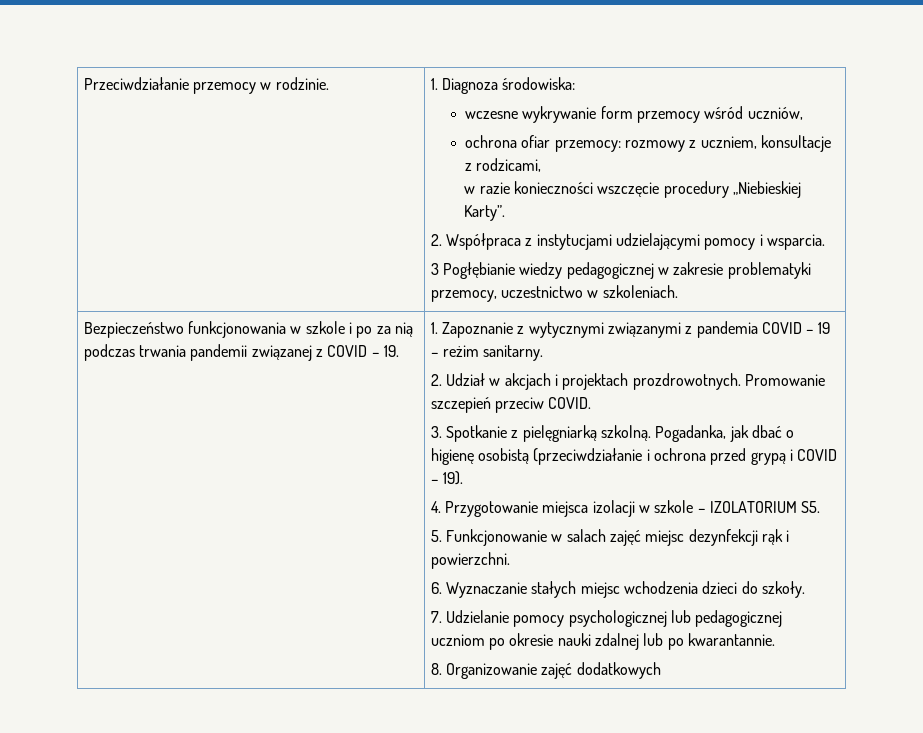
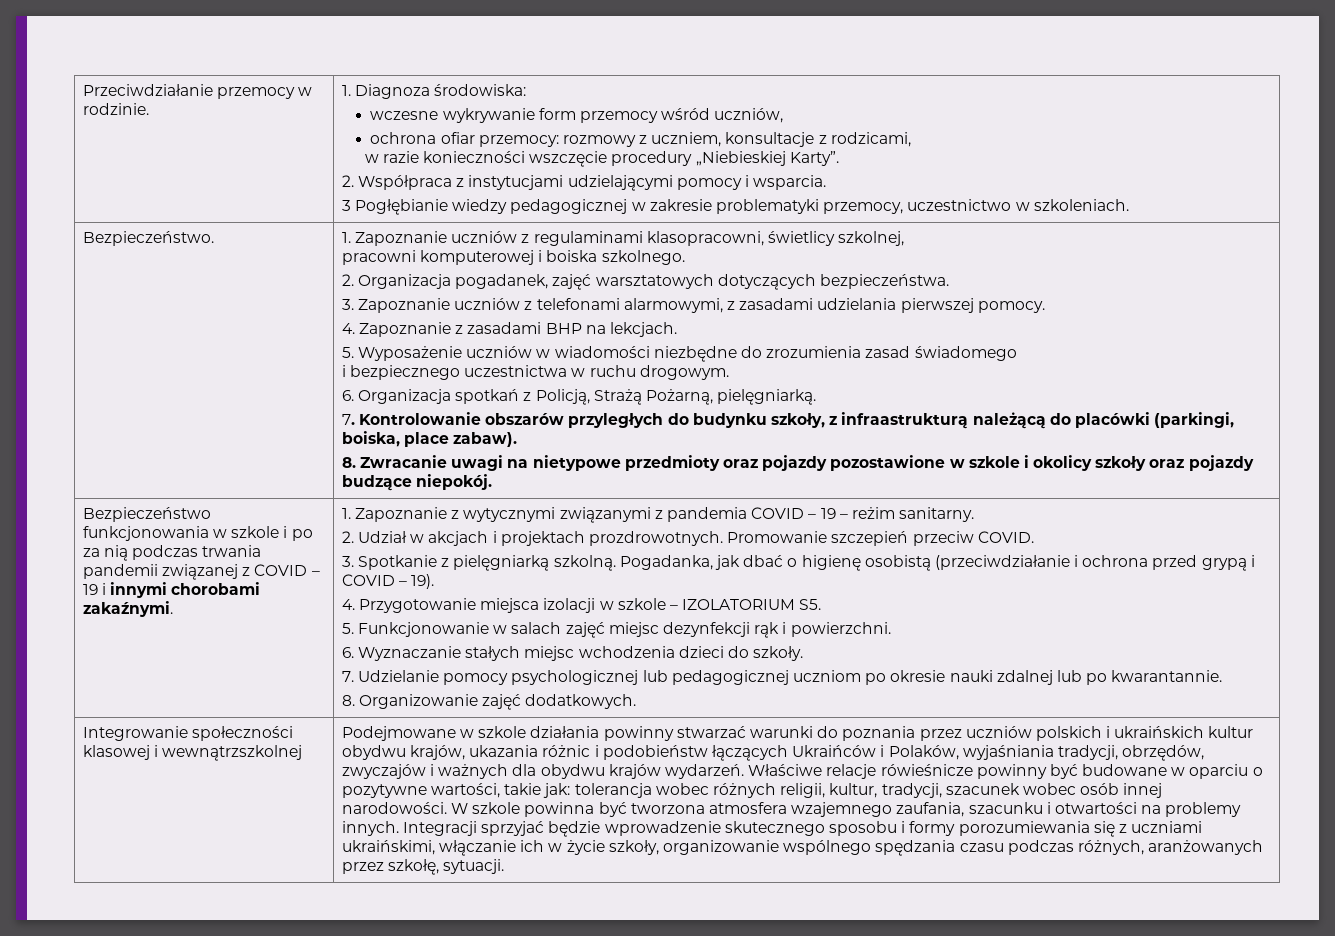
+ Bezpieczeństwo. | 1. Zapoznanie uczniów z regulaminami klasopracowni, świetlicy szkolnej,
+ pracowni komputerowej i boiska szkolnego.
+ 2. Organizacja pogadanek, zajęć warsztatowych dotyczących bezpieczeństwa.
+ 3. Zapoznanie uczniów z telefonami alarmowymi, z zasadami udzielania pierwszej pomocy.
+ 4. Zapoznanie z zasadami BHP na lekcjach.
+ 5. Wyposażenie uczniów w wiadomości niezbędne do zrozumienia zasad świadomego
+ i bezpiecznego uczestnictwa w ruchu drogowym.
+ 6. Organizacja spotkań z Policją, Strażą Pożarną, pielęgniarką.
+ 7. Kontrolowanie obszarów przyległych do budynku szkoły, z infraastrukturą należącą do placówki (parkingi, boiska, place zabaw).
+ 8. Zwracanie uwagi na nietypowe przedmioty oraz pojazdy pozostawione w szkole i okolicy szkoły oraz pojazdy budzące niepokój.
- Bezpieczeństwo funkcjonowania w szkole i po za nią podczas trwania pandemii związanej z COVID – 19.
+ Bezpieczeństwo funkcjonowania w szkole i po za nią podczas trwania pandemii związanej z COVID – 19 i innymi chorobami zakaźnymi.
- 8. Organizowanie zajęć dodatkowych
+ 8. Organizowanie zajęć dodatkowych.
+ Integrowanie społeczności klasowej i wewnątrzszkolnej | Podejmowane w szkole działania powinny stwarzać warunki do poznania przez uczniów polskich i ukraińskich kultur obydwu krajów, ukazania różnic i podobieństw łączących Ukraińców i Polaków, wyjaśniania tradycji, obrzędów, zwyczajów i ważnych dla obydwu krajów wydarzeń. Właściwe relacje rówieśnicze powinny być budowane w oparciu o pozytywne wartości, takie jak: tolerancja wobec różnych religii, kultur, tradycji, szacunek wobec osób innej narodowości. W szkole powinna być tworzona atmosfera wzajemnego zaufania, szacunku i otwartości na problemy innych. Integracji sprzyjać będzie wprowadzenie skutecznego sposobu i formy porozumiewania się z uczniami ukraińskimi, włączanie ich w życie szkoły, organizowanie wspólnego spędzania czasu podczas różnych, aranżowanych przez szkołę, sytuacji.

